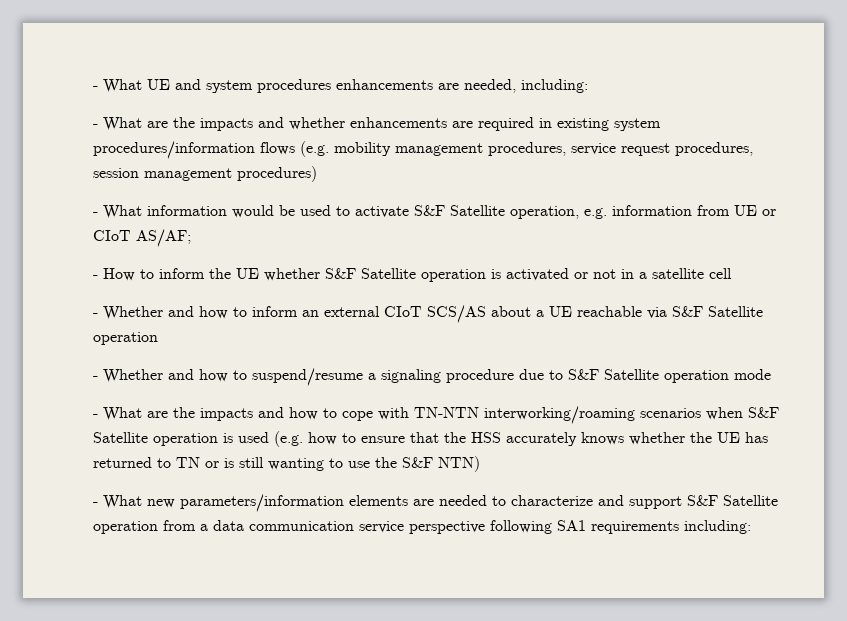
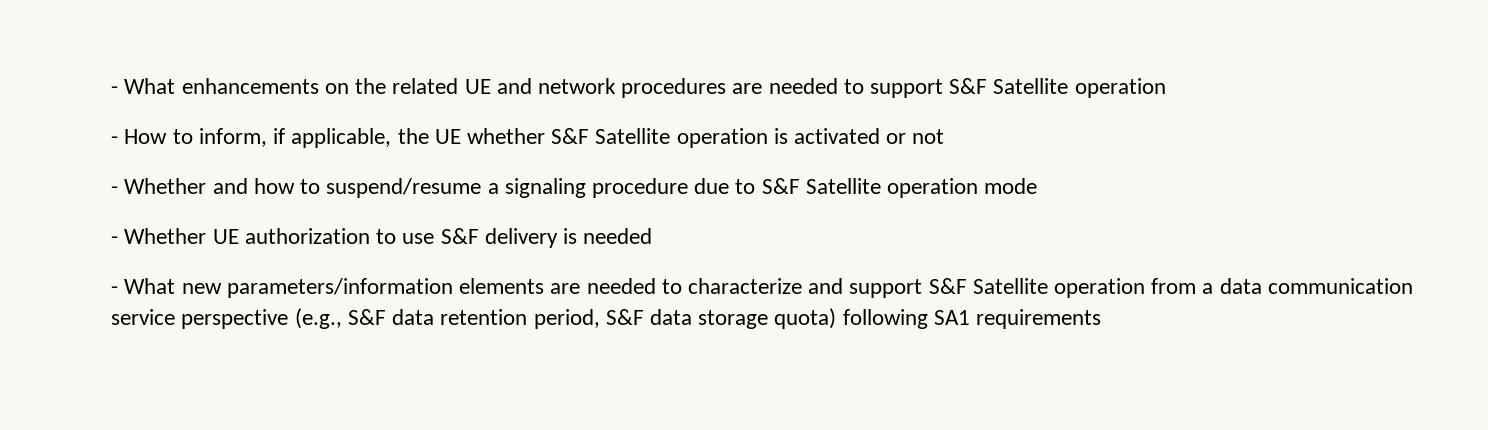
- - What UE and system procedures enhancements are needed, including:
- - What are the impacts and whether enhancements are required in existing system procedures/information flows (e.g. mobility management procedures, service request procedures, session management procedures)
- - What information would be used to activate S&F Satellite operation, e.g. information from UE or CIoT AS/AF;
+ - What enhancements on the related UE and network procedures are needed to support S&F Satellite operation
- - How to inform the UE whether S&F Satellite operation is activated or not in a satellite cell
- - Whether and how to inform an external CIoT SCS/AS about a UE reachable via S&F Satellite operation
+ - How to inform, if applicable, the UE whether S&F Satellite operation is activated or not
- - What are the impacts and how to cope with TN-NTN interworking/roaming scenarios when S&F Satellite operation is used (e.g. how to ensure that the HSS accurately knows whether the UE has returned to TN or is still wanting to use the S&F NTN)
+ - Whether UE authorization to use S&F delivery is needed
- - What new parameters/information elements are needed to characterize and support S&F Satellite operation from a data communication service perspective following SA1 requirements including:
+ - What new parameters/information elements are needed to characterize and support S&F Satellite operation from a data communication service perspective (e.g., S&F data retention period, S&F data storage quota) following SA1 requirements

